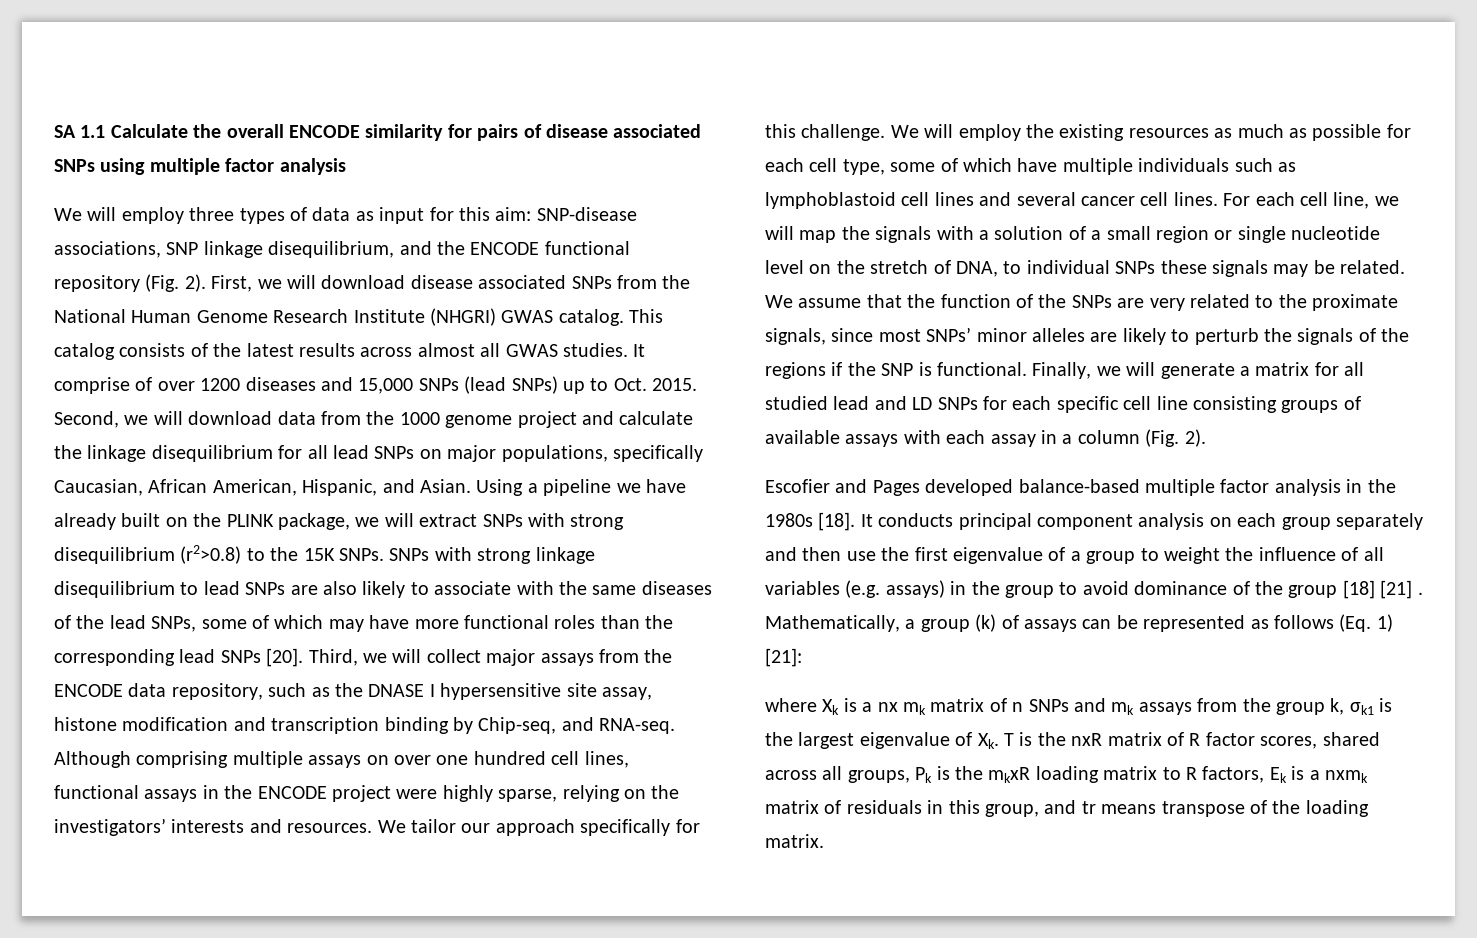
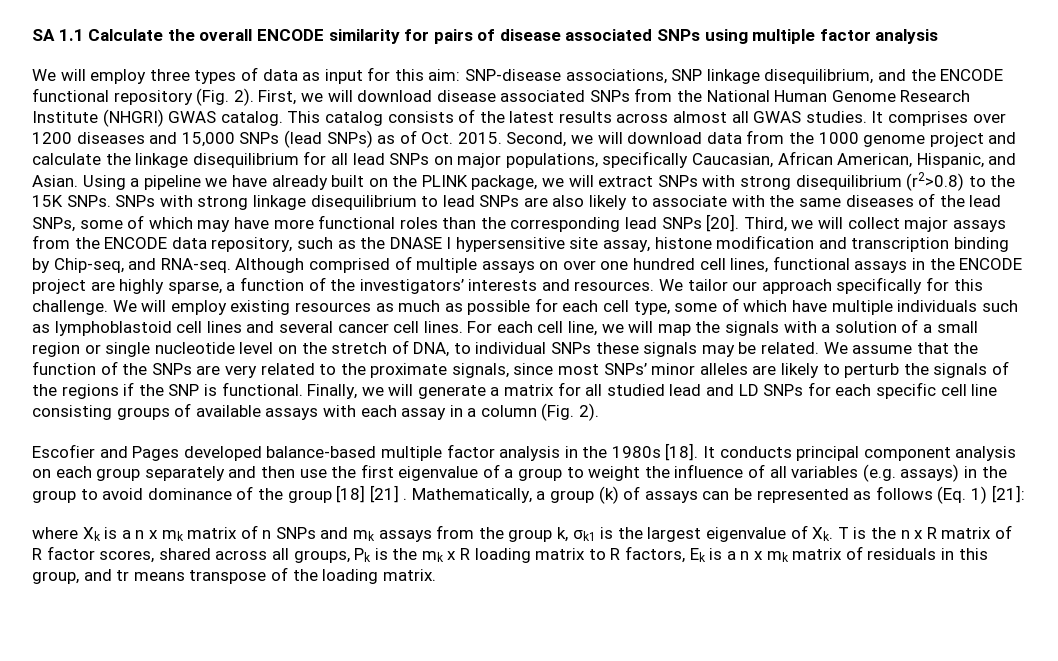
- It comprise of over 1200 diseases and 15,000 SNPs (lead SNPs) up to Oct. 2015.
+ It comprises over 1200 diseases and 15,000 SNPs (lead SNPs) as of Oct. 2015.
- Although comprising multiple assays on over one hundred cell lines, functional assays in the ENCODE project were highly sparse, relying on the investigators’ interests and resources.
+ Although comprised of multiple assays on over one hundred cell lines, functional assays in the ENCODE project are highly sparse, a function of the investigators’ interests and resources.
- We will employ the existing resources as much as possible for each cell type, some of which have multiple individuals such as lymphoblastoid cell lines and several cancer cell lines.
+ We will employ existing resources as much as possible for each cell type, some of which have multiple individuals such as lymphoblastoid cell lines and several cancer cell lines.
- where Xk is a nx mk matrix of n SNPs and mk assays from the group k, σk1 is the largest eigenvalue of Xk. T is the nxR matrix of R factor scores, shared across all groups, Pk is the mkxR loading matrix to R factors, Ek is a nxmk matrix of residuals in this group, and tr means transpose of the loading matrix.
+ where Xk is a n x mk matrix of n SNPs and mk assays from the group k, σk1 is the largest eigenvalue of Xk. T is the n x R matrix of R factor scores, shared across all groups, Pk is the mk x R loading matrix to R factors, Ek is a n x mk matrix of residuals in this group, and tr means transpose of the loading matrix.

